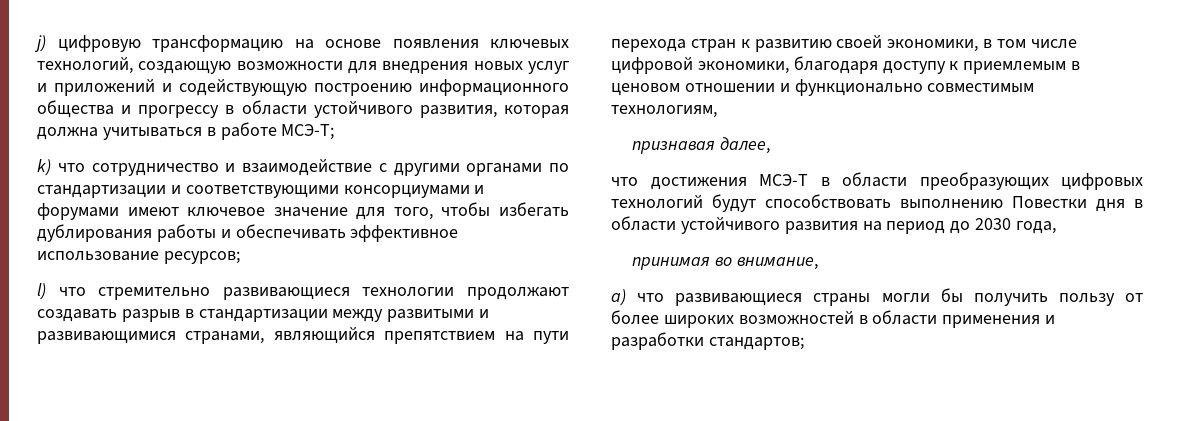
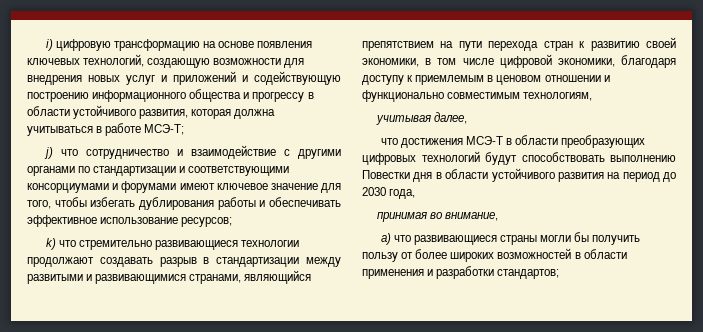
- j) цифровую трансформацию на основе появления ключевых технологий, создающую возможности для внедрения новых услуг и приложений и содействующую построению информационного общества и прогрессу в области устойчивого развития, которая должна учитываться в работе МСЭ-T;
+ i) цифровую трансформацию на основе появления ключевых технологий, создающую возможности для внедрения новых услуг и приложений и содействующую построению информационного общества и прогрессу в области устойчивого развития, которая должна учитываться в работе МСЭ-T;
- k) что сотрудничество и взаимодействие с другими органами по стандартизации и соответствующими консорциумами и форумами имеют ключевое значение для того, чтобы избегать дублирования работы и обеспечивать эффективное использование ресурсов;
+ j) что сотрудничество и взаимодействие с другими органами по стандартизации и соответствующими консорциумами и форумами имеют ключевое значение для того, чтобы избегать дублирования работы и обеспечивать эффективное использование ресурсов;
- l) что стремительно развивающиеся технологии продолжают создавать разрыв в стандартизации между развитыми и развивающимися странами, являющийся препятствием на пути перехода стран к развитию своей экономики, в том числе цифровой экономики, благодаря доступу к приемлемым в ценовом отношении и функционально совместимым технологиям,
+ k) что стремительно развивающиеся технологии продолжают создавать разрыв в стандартизации между развитыми и развивающимися странами, являющийся препятствием на пути перехода стран к развитию своей экономики, в том числе цифровой экономики, благодаря доступу к приемлемым в ценовом отношении и функционально совместимым технологиям,
- признавая далее,
+ учитывая далее,

